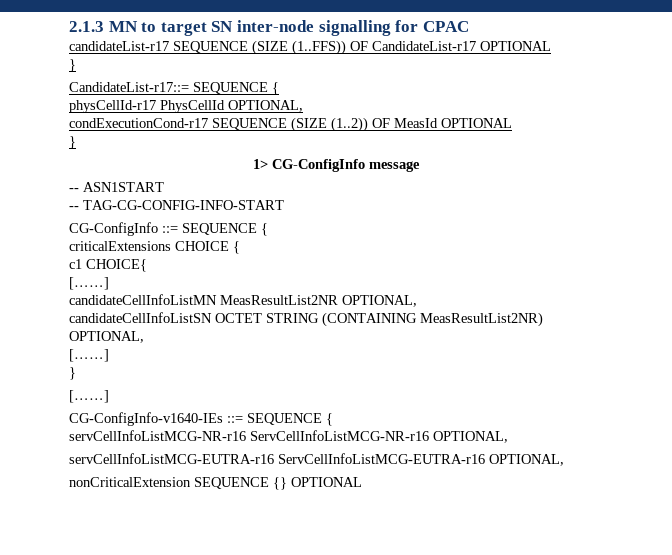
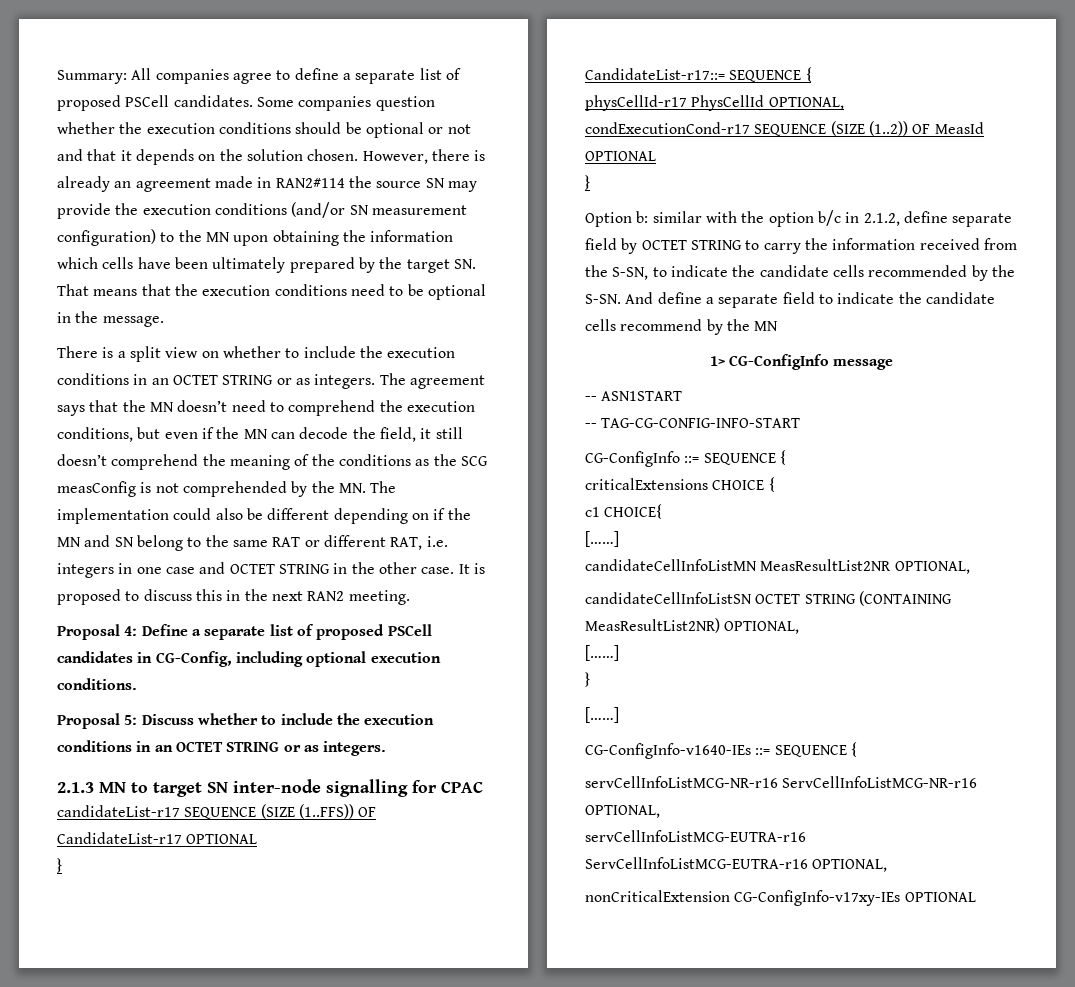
+ Summary: All companies agree to define a separate list of proposed PSCell candidates. Some companies question whether the execution conditions should be optional or not and that it depends on the solution chosen. However, there is already an agreement made in RAN2#114 the source SN may provide the execution conditions (and/or SN measurement configuration) to the MN upon obtaining the information which cells have been ultimately prepared by the target SN. That means that the execution conditions need to be optional in the message.
+ There is a split view on whether to include the execution conditions in an OCTET STRING or as integers. The agreement says that the MN doesn’t need to comprehend the execution conditions, but even if the MN can decode the field, it still doesn’t comprehend the meaning of the conditions as the SCG measConfig is not comprehended by the MN. The implementation could also be different depending on if the MN and SN belong to the same RAT or different RAT, i.e. integers in one case and OCTET STRING in the other case. It is proposed to discuss this in the next RAN2 meeting.
+ Proposal 4: Define a separate list of proposed PSCell candidates in CG-Config, including optional execution conditions.
+ Proposal 5: Discuss whether to include the execution conditions in an OCTET STRING or as integers.
+ Option b: similar with the option b/c in 2.1.2, define separate field by OCTET STRING to carry the information received from the S-SN, to indicate the candidate cells recommended by the S-SN. And define a separate field to indicate the candidate cells recommend by the MN
- nonCriticalExtension SEQUENCE {} OPTIONAL
+ nonCriticalExtension CG-ConfigInfo-v17xy-IEs OPTIONAL

